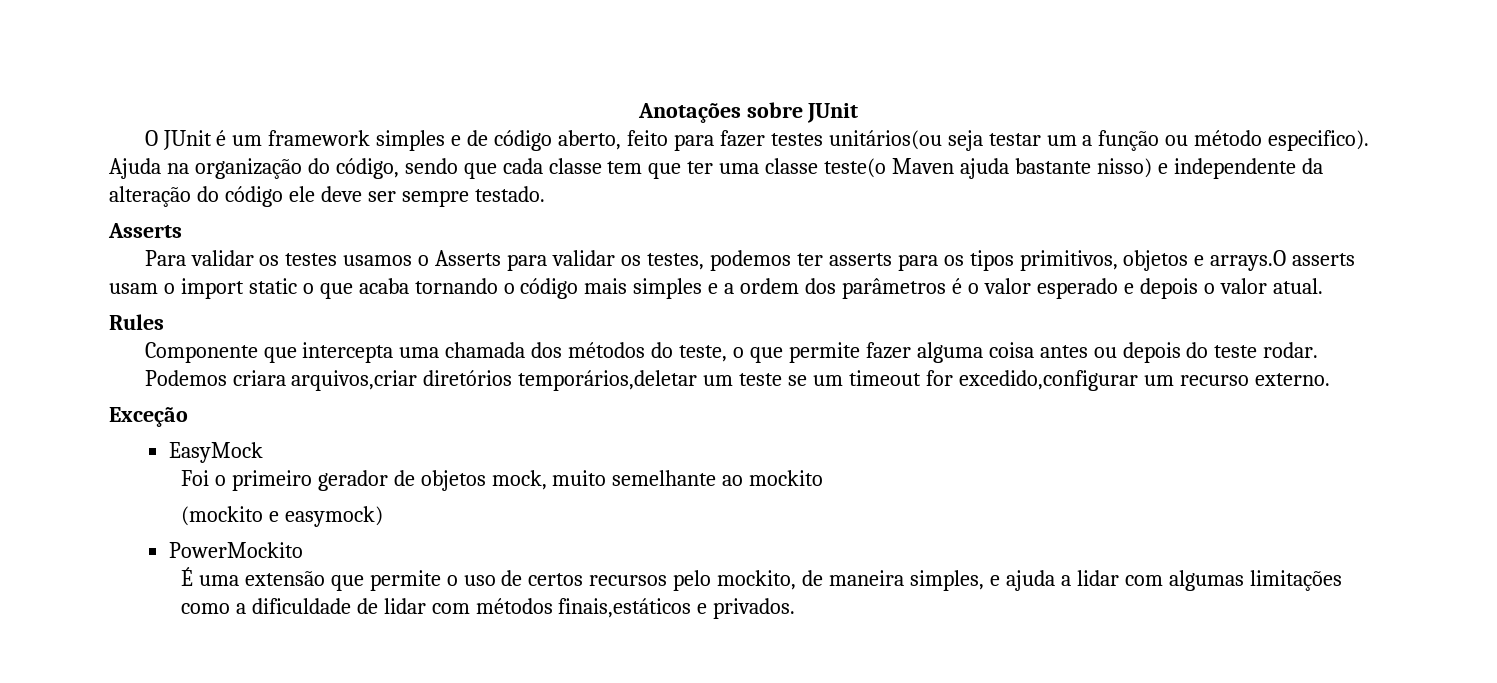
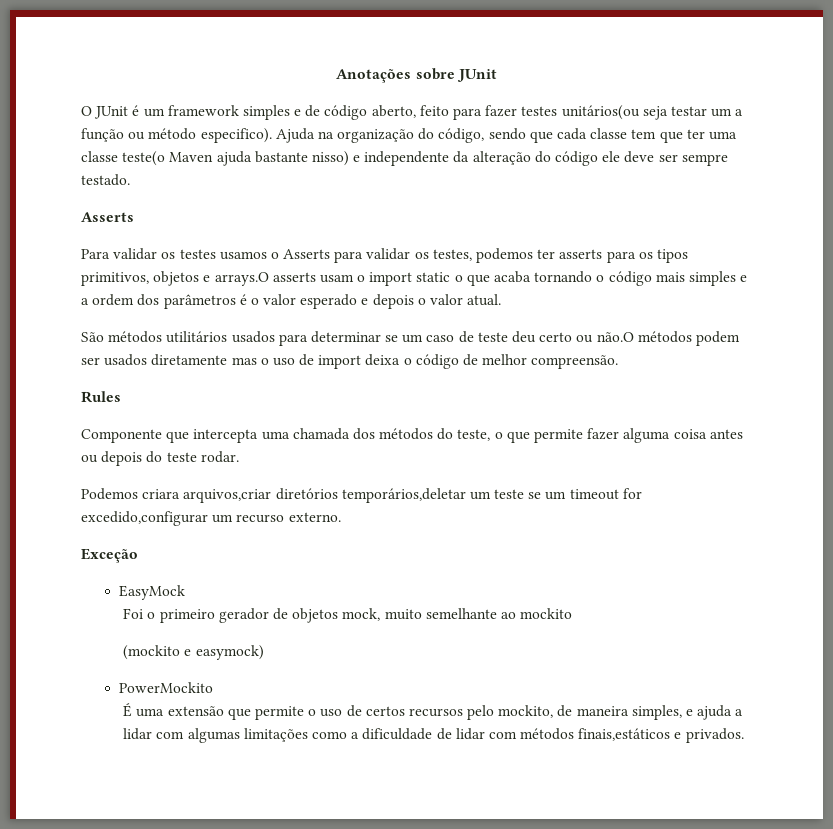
+ São métodos utilitários usados para determinar se um caso de teste deu certo ou não.O métodos podem ser usados diretamente mas o uso de import deixa o código de melhor compreensão.

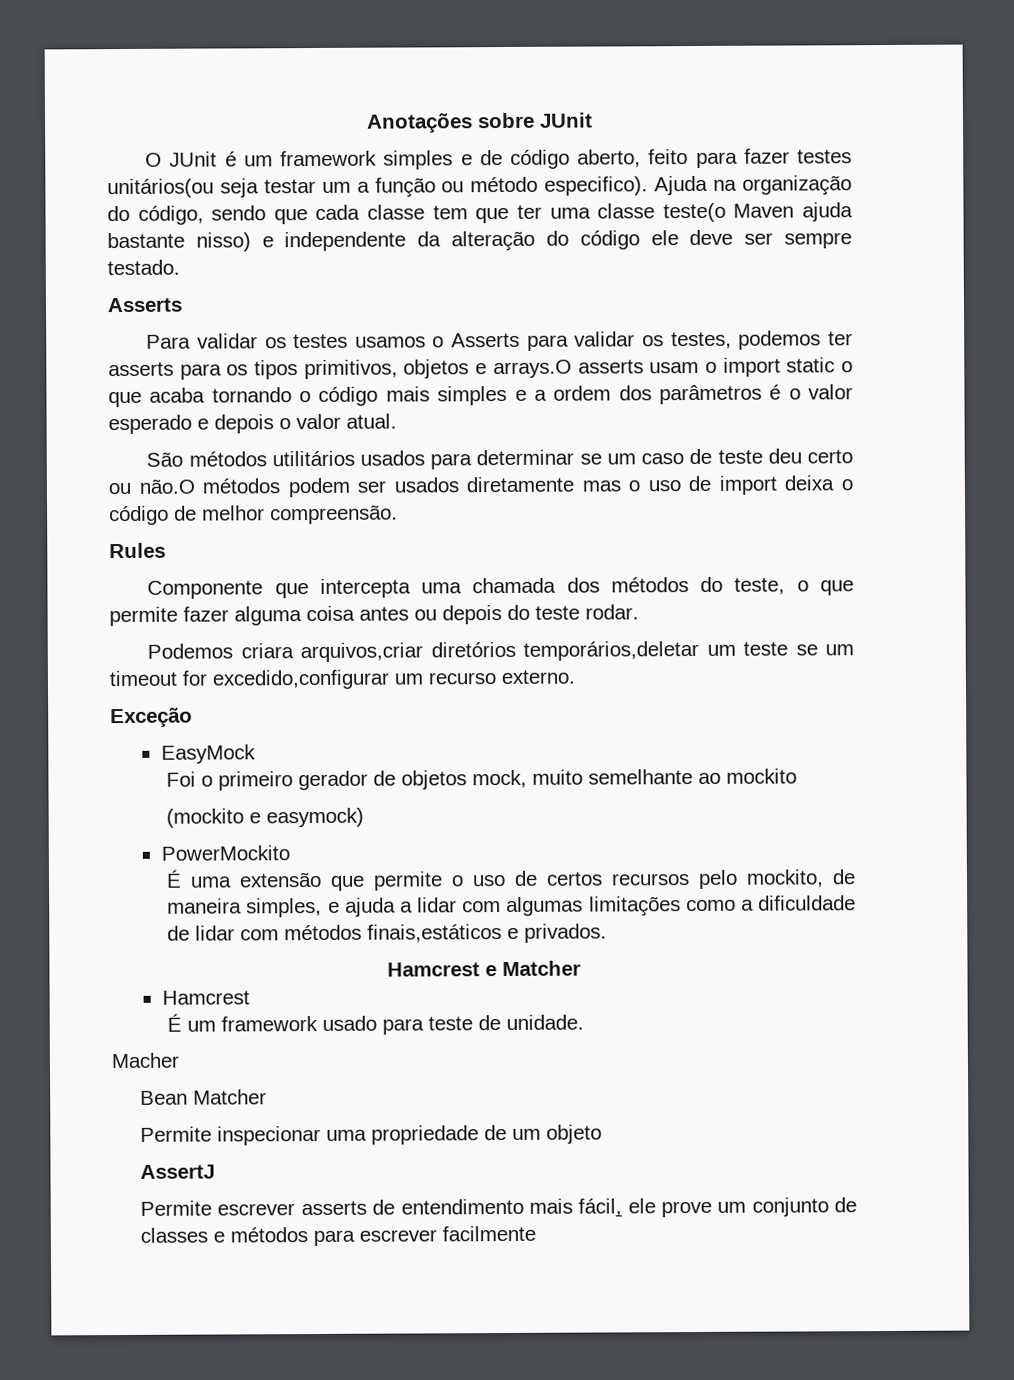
+ Hamcrest e Matcher
+ Hamcrest
+ É um framework usado para teste de unidade.
+ Macher
+ Bean Matcher
+ Permite inspecionar uma propriedade de um objeto
+ AssertJ
+ Permite escrever asserts de entendimento mais fácil, ele prove um conjunto de classes e métodos para escrever facilmente

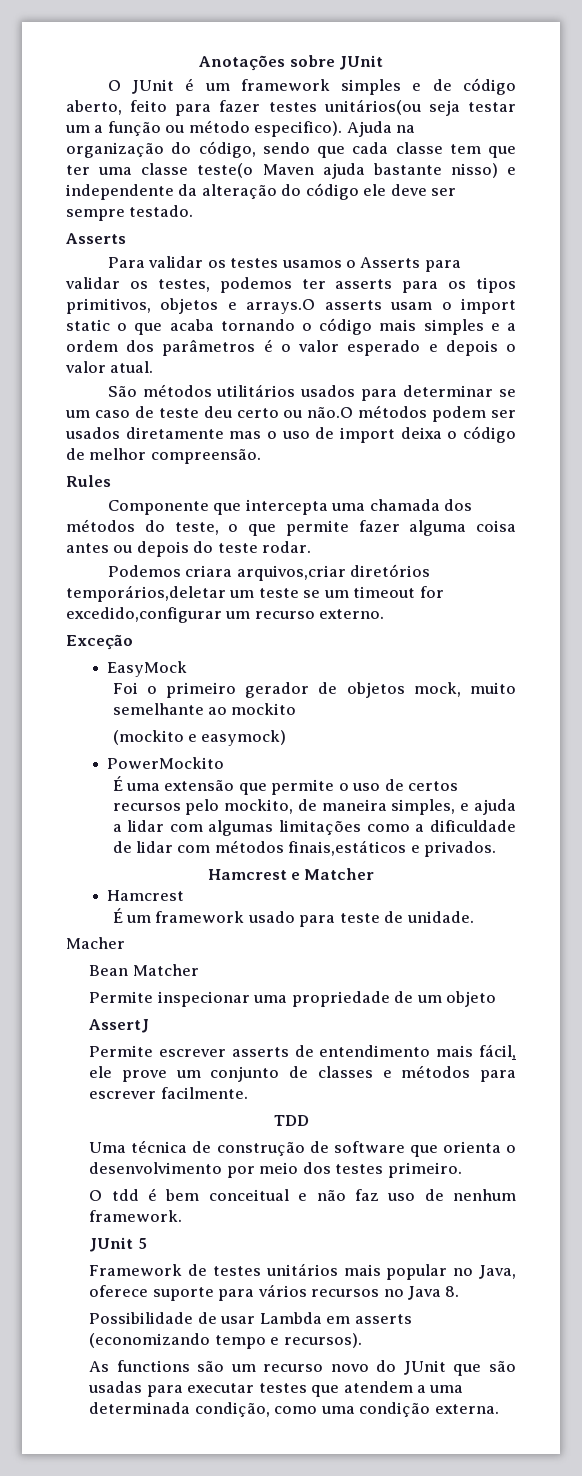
- Permite escrever asserts de entendimento mais fácil, ele prove um conjunto de classes e métodos para escrever facilmente
+ Permite escrever asserts de entendimento mais fácil, ele prove um conjunto de classes e métodos para escrever facilmente.
+ TDD
+ Uma técnica de construção de software que orienta o desenvolvimento por meio dos testes primeiro.
+ O tdd é bem conceitual e não faz uso de nenhum framework.
+ JUnit 5
+ Framework de testes unitários mais popular no Java, oferece suporte para vários recursos no Java 8.
+ Possibilidade de usar Lambda em asserts (economizando tempo e recursos).
+ As functions são um recurso novo do JUnit que são usadas para executar testes que atendem a uma determinada condição, como uma condição externa.

